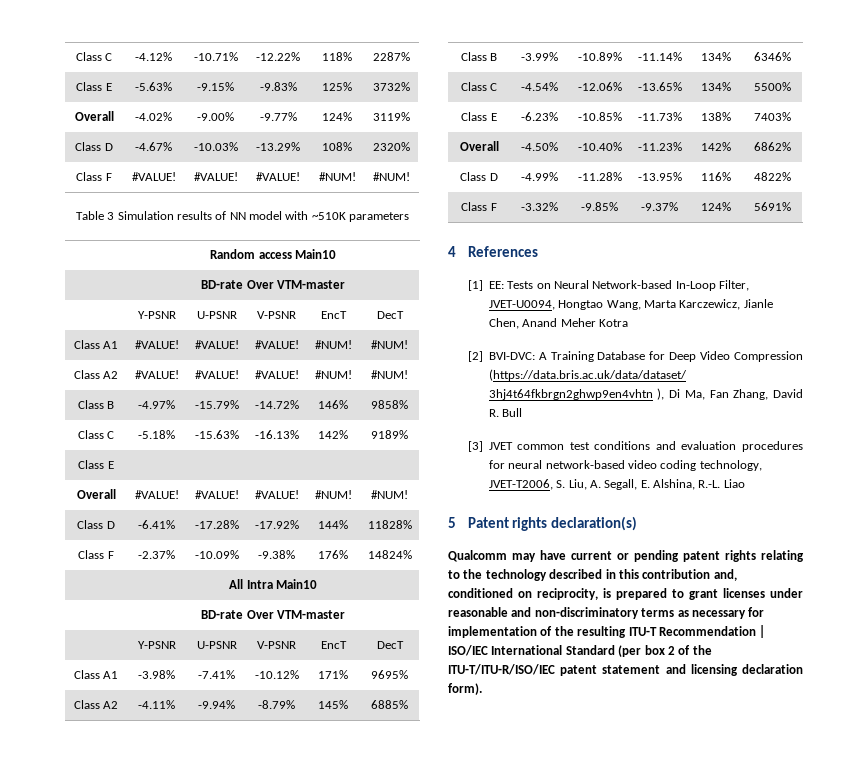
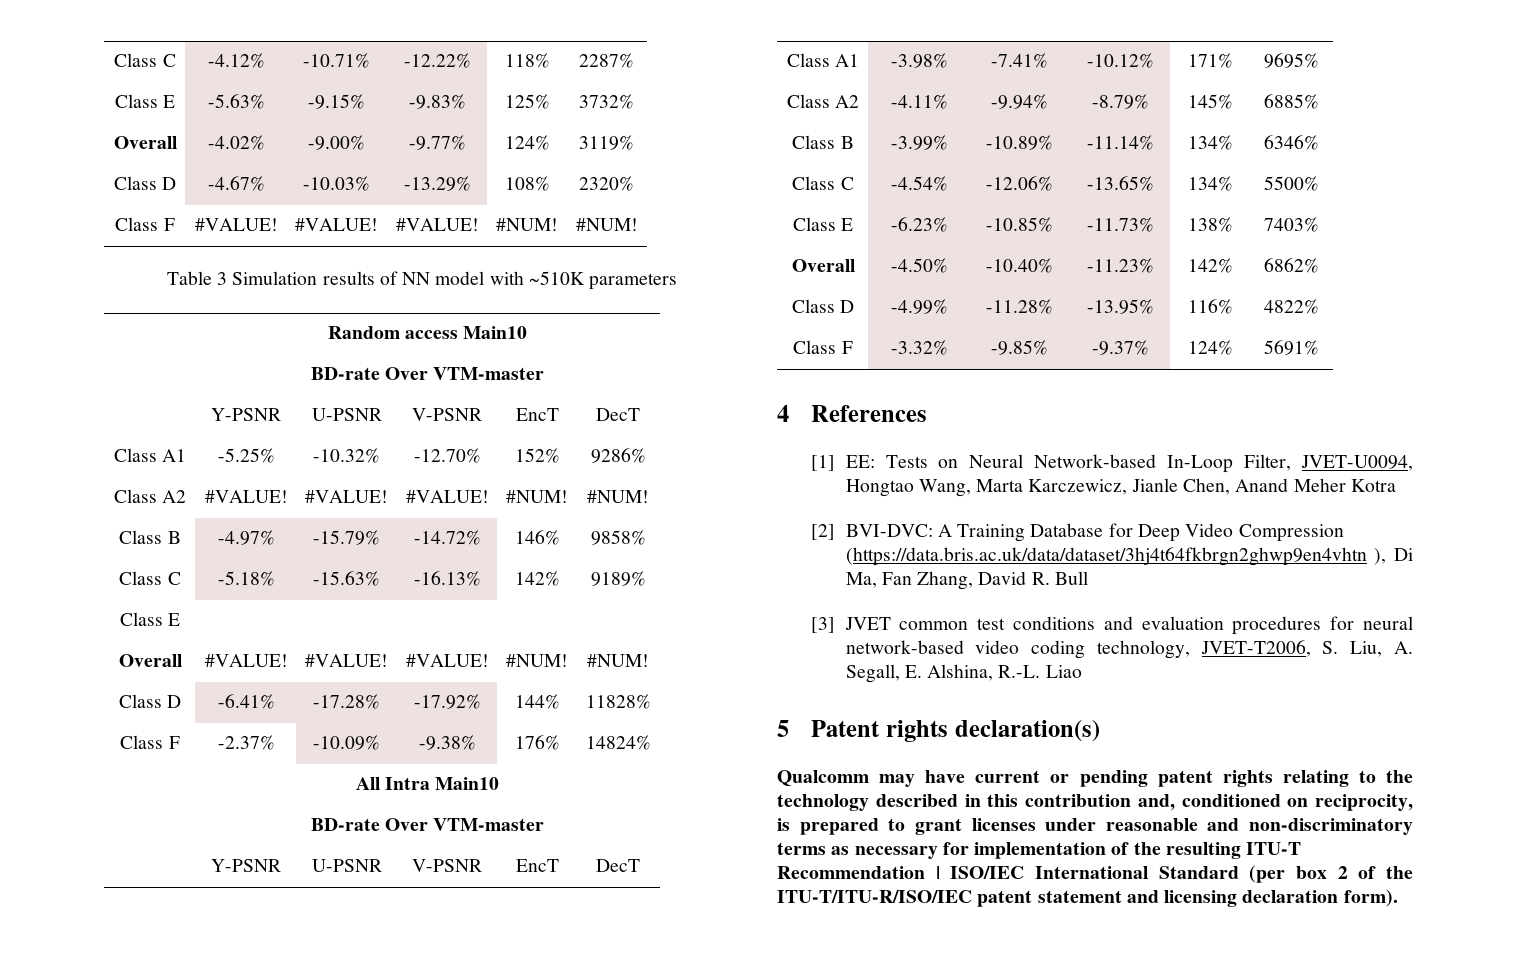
- Class A1 | #VALUE! | #VALUE! | #VALUE! | #NUM! | #NUM!
+ Class A1 | -5.25% | -10.32% | -12.70% | 152% | 9286%

